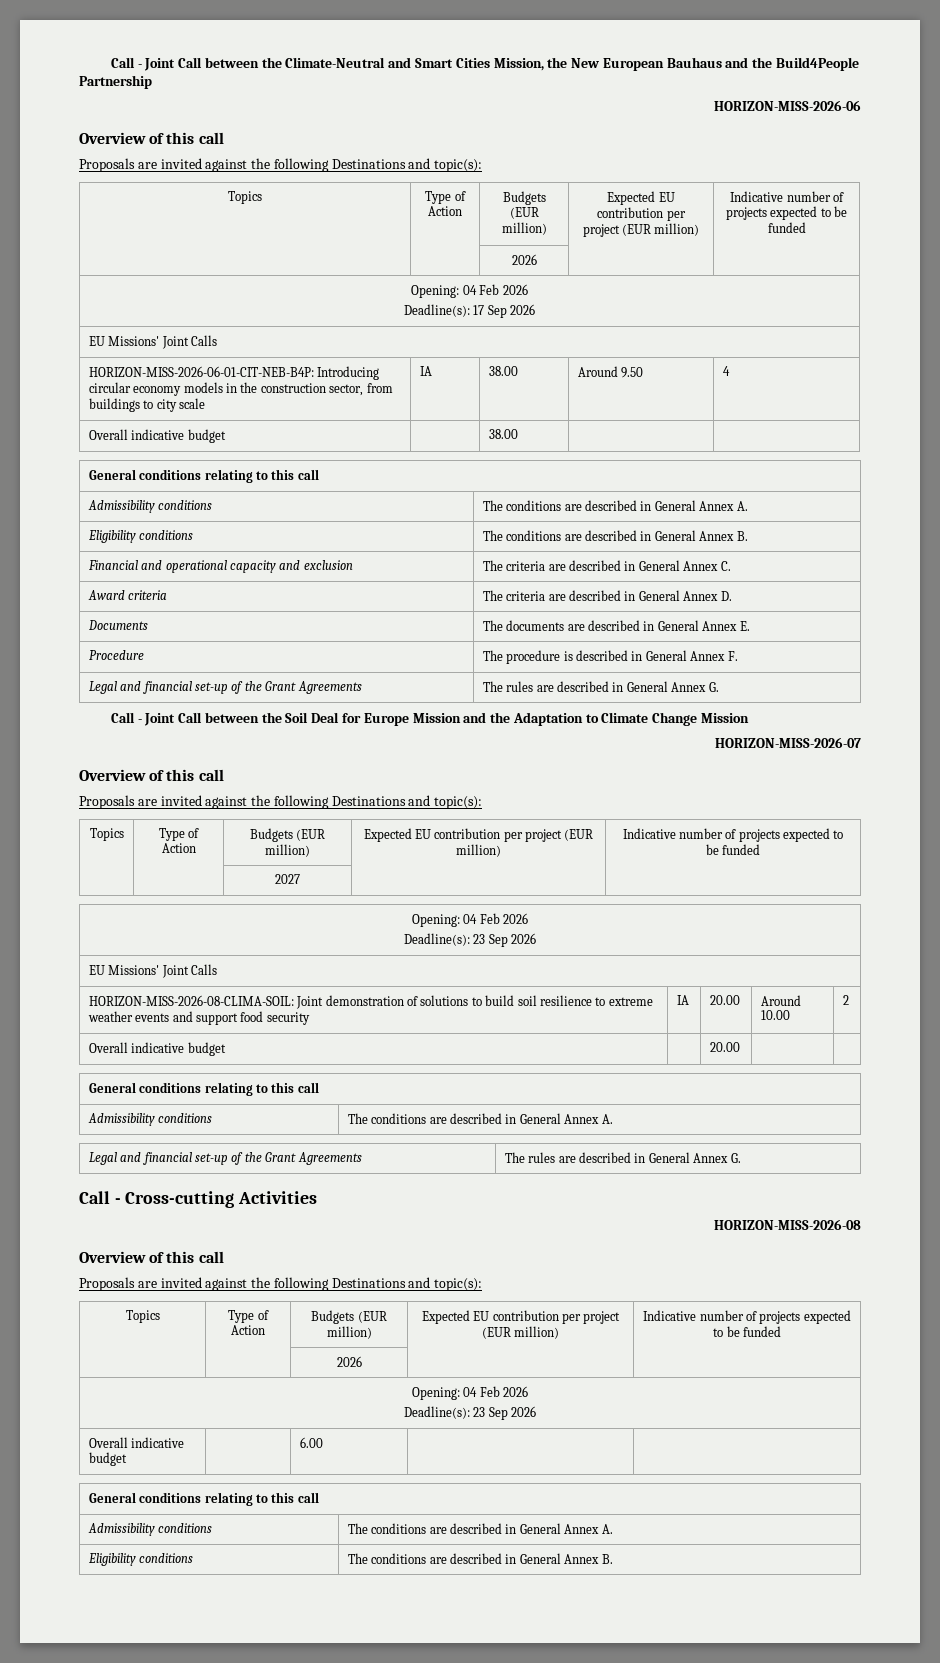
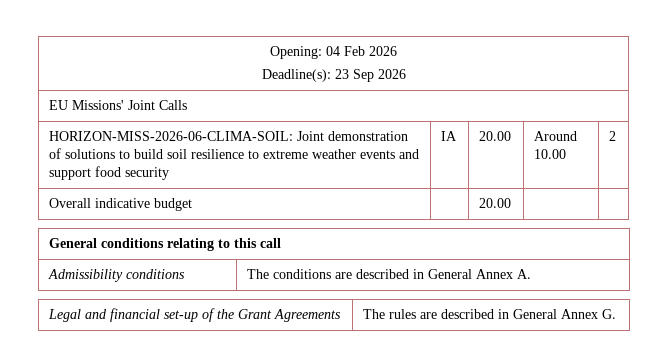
- Call - Joint Call between the Climate-Neutral and Smart Cities Mission, the New European Bauhaus and the Build4People Partnership
- HORIZON-MISS-2026-06
- Overview of this call
- Proposals are invited against the following Destinations and topic(s):
- Topics | Type of Action | Budgets (EUR million) | Expected EU contribution per project (EUR million) | Indicative number of projects expected to be funded
- | | 2026 | |
- Opening: 04 Feb 2026
- Deadline(s): 17 Sep 2026
- EU Missions' Joint Calls
- HORIZON-MISS-2026-06-01-CIT-NEB-B4P: Introducing circular economy models in the construction sector, from buildings to city scale | IA | 38.00 | Around 9.50 | 4
- Overall indicative budget | | 38.00 | |
- General conditions relating to this call
- Admissibility conditions | The conditions are described in General Annex A.
- Eligibility conditions | The conditions are described in General Annex B.
- Financial and operational capacity and exclusion | The criteria are described in General Annex C.
- Award criteria | The criteria are described in General Annex D.
- Documents | The documents are described in General Annex E.
- Procedure | The procedure is described in General Annex F.
- Legal and financial set-up of the Grant Agreements | The rules are described in General Annex G.
- Call - Joint Call between the Soil Deal for Europe Mission and the Adaptation to Climate Change Mission
- HORIZON-MISS-2026-07
- Overview of this call
- Proposals are invited against the following Destinations and topic(s):
- Topics | Type of Action | Budgets (EUR million) | Expected EU contribution per project (EUR million) | Indicative number of projects expected to be funded
- | | 2027 | |
- HORIZON-MISS-2026-08-CLIMA-SOIL: Joint demonstration of solutions to build soil resilience to extreme weather events and support food security | IA | 20.00 | Around 10.00 | 2
+ HORIZON-MISS-2026-06-CLIMA-SOIL: Joint demonstration of solutions to build soil resilience to extreme weather events and support food security | IA | 20.00 | Around 10.00 | 2
- Call - Cross-cutting Activities
- HORIZON-MISS-2026-08
- Overview of this call
- Proposals are invited against the following Destinations and topic(s):
- Topics | Type of Action | Budgets (EUR million) | Expected EU contribution per project (EUR million) | Indicative number of projects expected to be funded
- | | 2026 | |
- Opening: 04 Feb 2026
- Deadline(s): 23 Sep 2026
- Overall indicative budget | | 6.00 | |
- General conditions relating to this call
- Admissibility conditions | The conditions are described in General Annex A.
- Eligibility conditions | The conditions are described in General Annex B.

